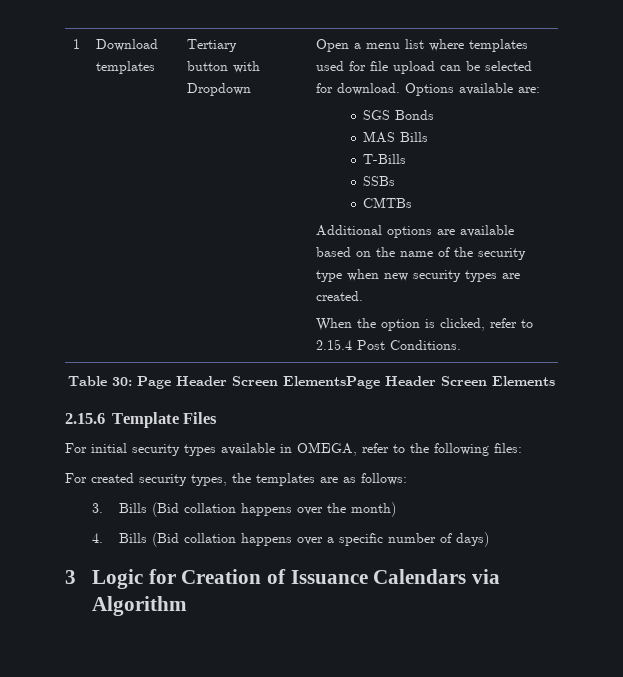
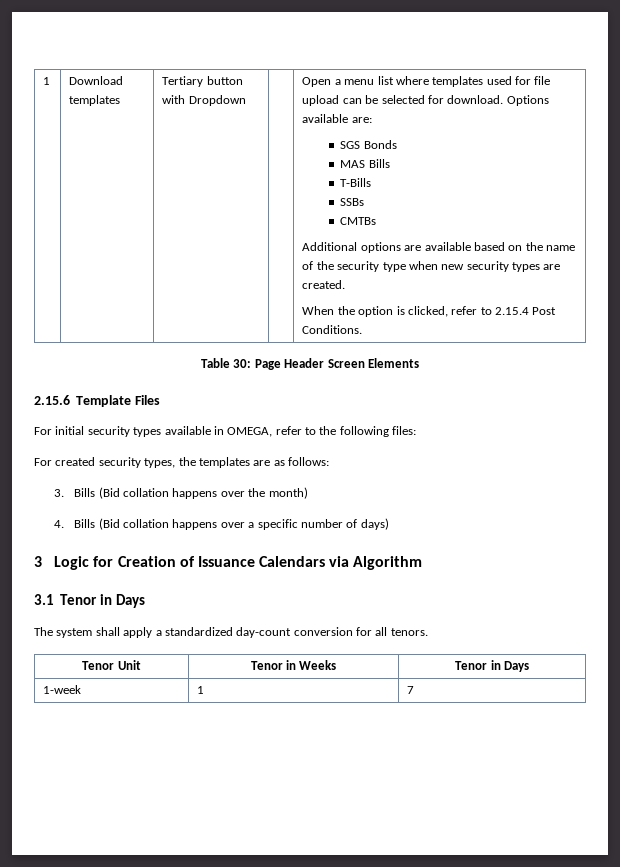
- Table 30: Page Header Screen ElementsPage Header Screen Elements
+ Table 30: Page Header Screen Elements
+ 3.1 Tenor in Days
+ The system shall apply a standardized day-count conversion for all tenors.
+ Tenor Unit | Tenor in Weeks | Tenor in Days
+ 1-week | 1 | 7

